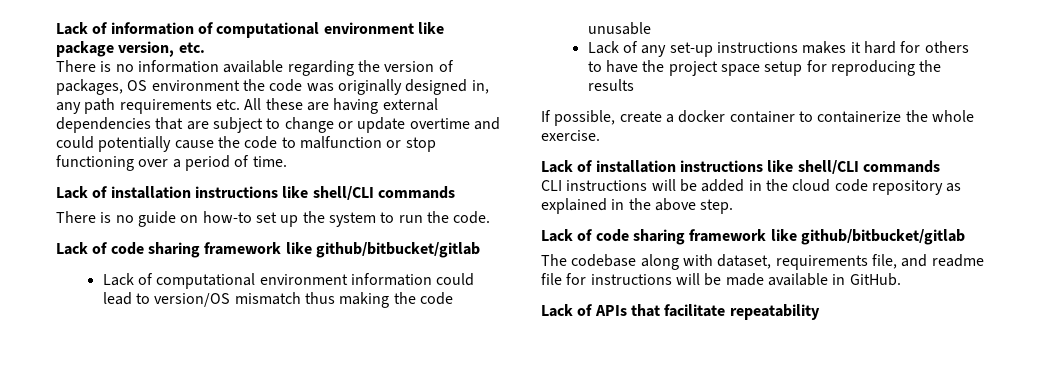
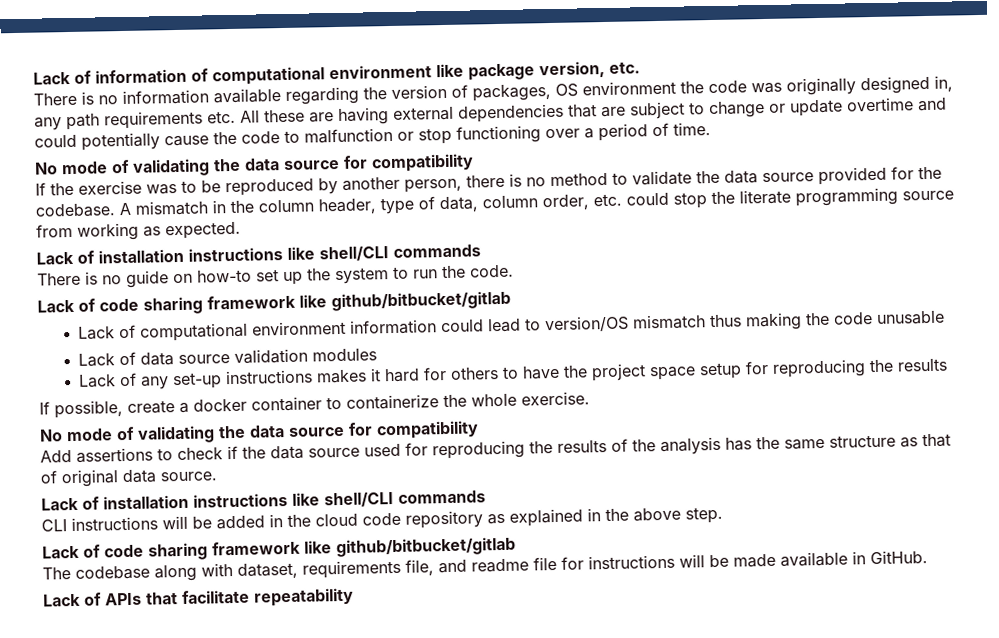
  There is no information available regarding the version of packages, OS environment the code was originally designed in, any path requirements etc. All these are having external dependencies that are subject to change or update overtime and could potentially cause the code to malfunction or stop functioning over a period of time.
+ No mode of validating the data source for compatibility
+ If the exercise was to be reproduced by another person, there is no method to validate the data source provided for the codebase. A mismatch in the column header, type of data, column order, etc. could stop the literate programming source from working as expected.
+ Lack of data source validation modules
  If possible, create a docker container to containerize the whole exercise.
+ No mode of validating the data source for compatibility
+ Add assertions to check if the data source used for reproducing the results of the analysis has the same structure as that of original data source.

